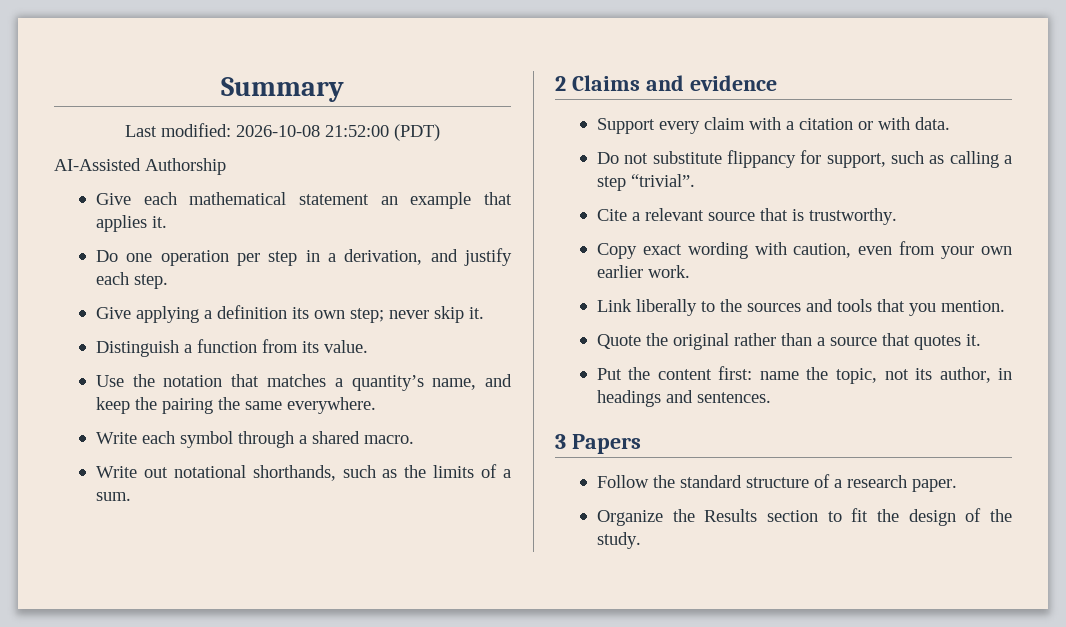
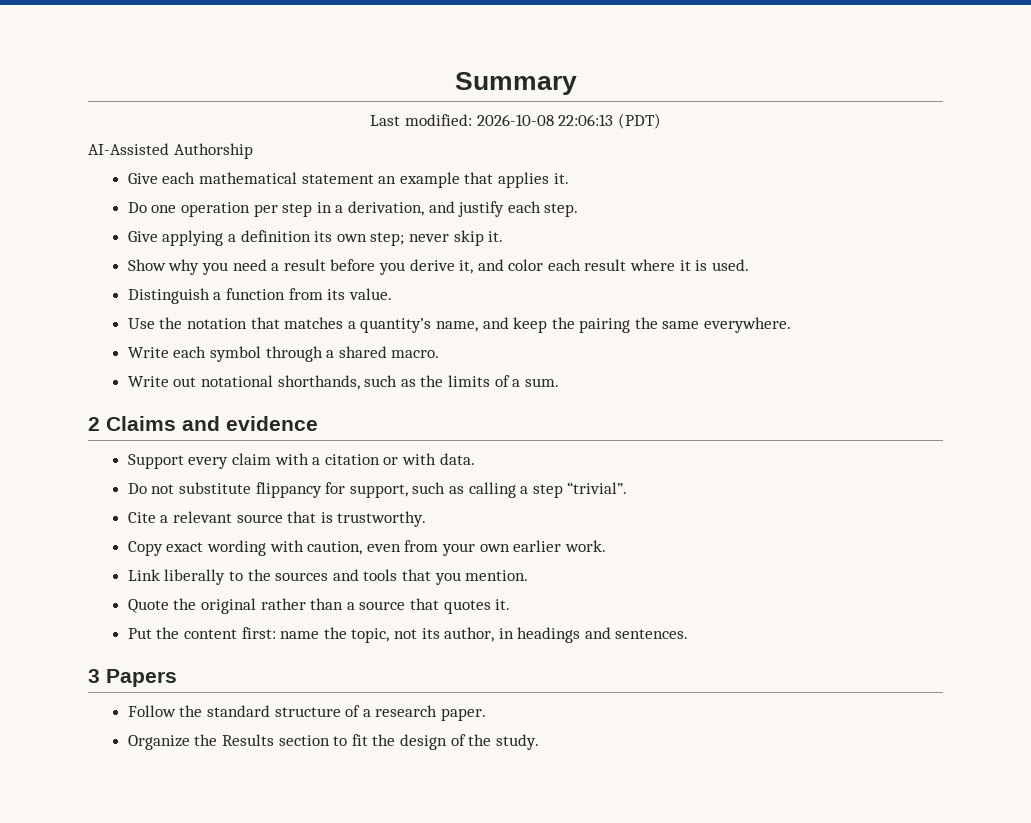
- Last modified: 2026-10-08 21:52:00 (PDT)
+ Last modified: 2026-10-08 22:06:13 (PDT)
+ Show why you need a result before you derive it, and color each result where it is used.

